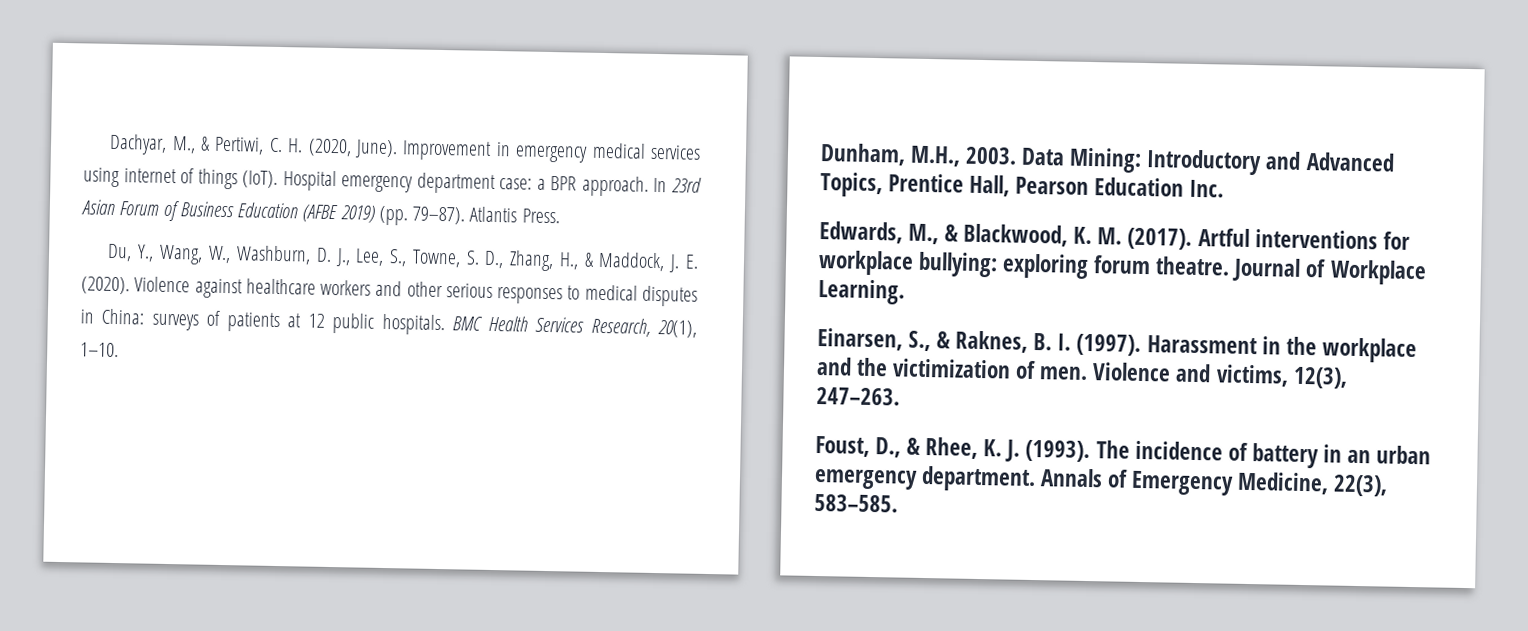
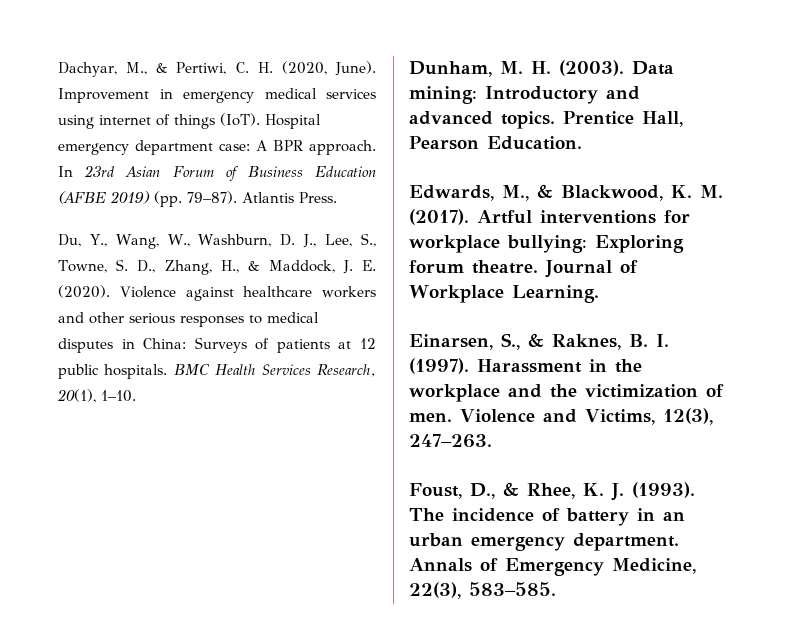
- Hospital emergency department case: a BPR approach.
+ Hospital emergency department case: A BPR approach.
- Violence against healthcare workers and other serious responses to medical disputes in China: surveys of patients at 12 public hospitals.
+ Violence against healthcare workers and other serious responses to medical disputes in China: Surveys of patients at 12 public hospitals.
- Dunham, M.H., 2003. Data Mining: Introductory and Advanced Topics, Prentice Hall, Pearson Education Inc.
+ Dunham, M. H. (2003). Data mining: Introductory and advanced topics. Prentice Hall, Pearson Education.
- Artful interventions for workplace bullying: exploring forum theatre.
+ Artful interventions for workplace bullying: Exploring forum theatre.
- Violence and victims, 12(3), 247–263.
+ Violence and Victims, 12(3), 247–263.

